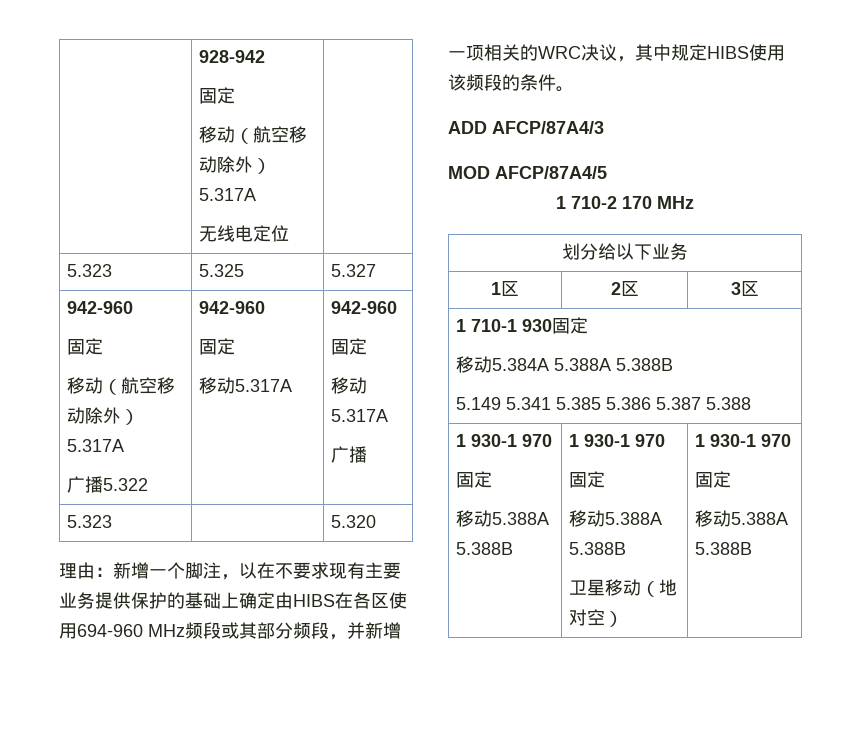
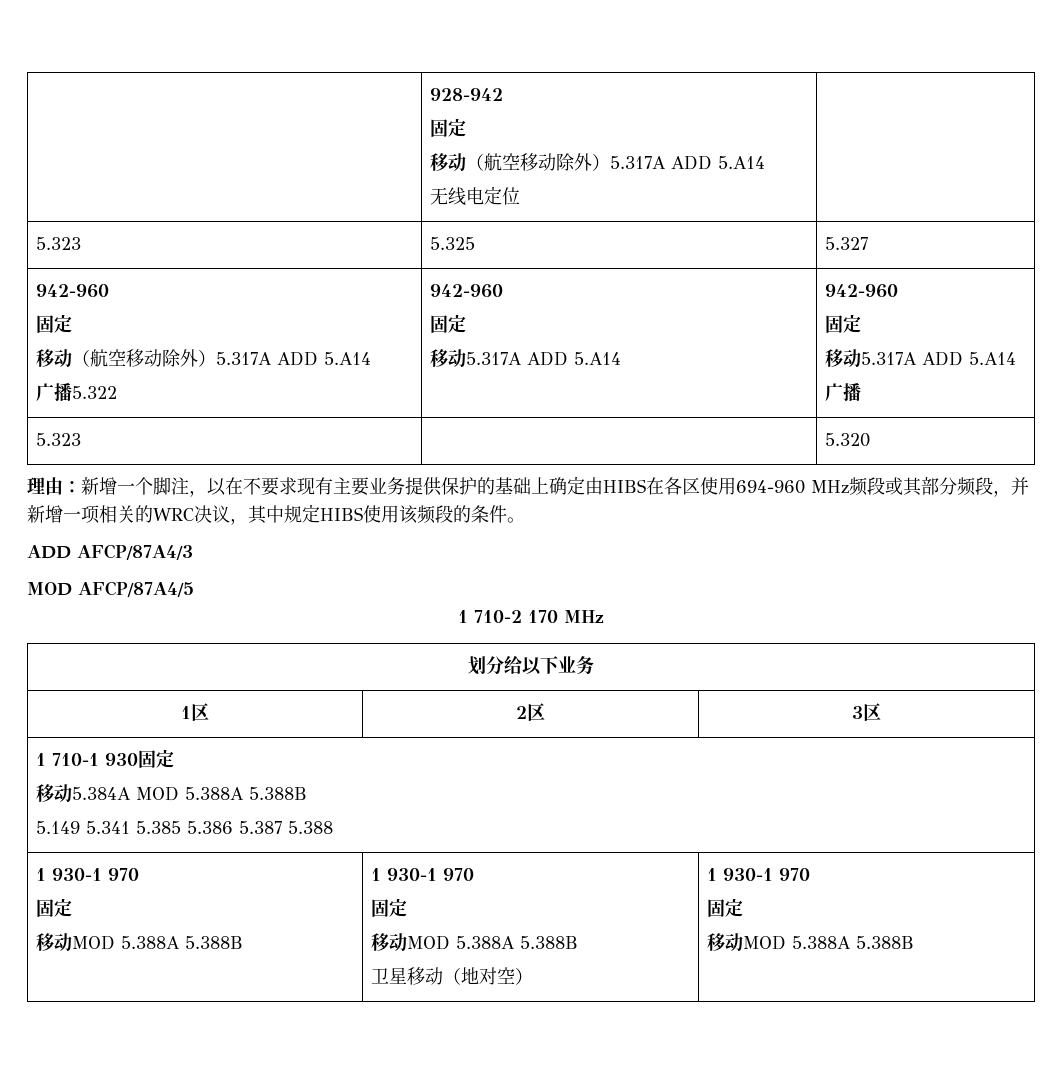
  | 928-942
  固定
- 移动（航空移动除外）5.317A
+ 移动（航空移动除外）5.317A ADD 5.A14
  5.323 | 5.325 | 5.327
  942-960
  固定
- 移动（航空移动除外）5.317A
+ 移动（航空移动除外）5.317A ADD 5.A14
  广播5.322 | 942-960
  固定
- 移动5.317A | 942-960
+ 移动5.317A ADD 5.A14 | 942-960
  固定
- 移动5.317A
+ 移动5.317A ADD 5.A14
  1 710-1 930固定
- 移动5.384A 5.388A 5.388B
+ 移动5.384A MOD 5.388A 5.388B
  5.149 5.341 5.385 5.386 5.387 5.388
  1 930-1 970
  固定
- 移动5.388A 5.388B | 1 930-1 970
+ 移动MOD 5.388A 5.388B | 1 930-1 970
  固定
- 移动5.388A 5.388B
+ 移动MOD 5.388A 5.388B
  卫星移动（地对空） | 1 930-1 970
  固定
- 移动5.388A 5.388B
+ 移动MOD 5.388A 5.388B

